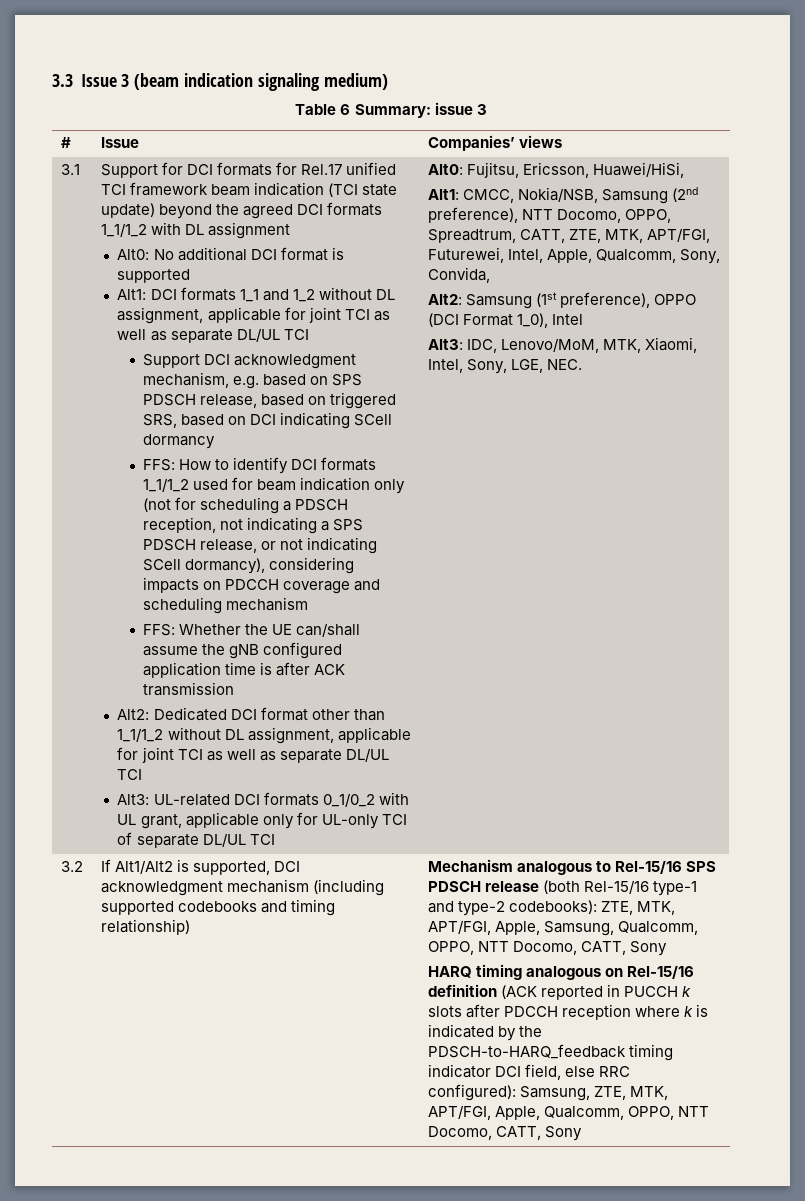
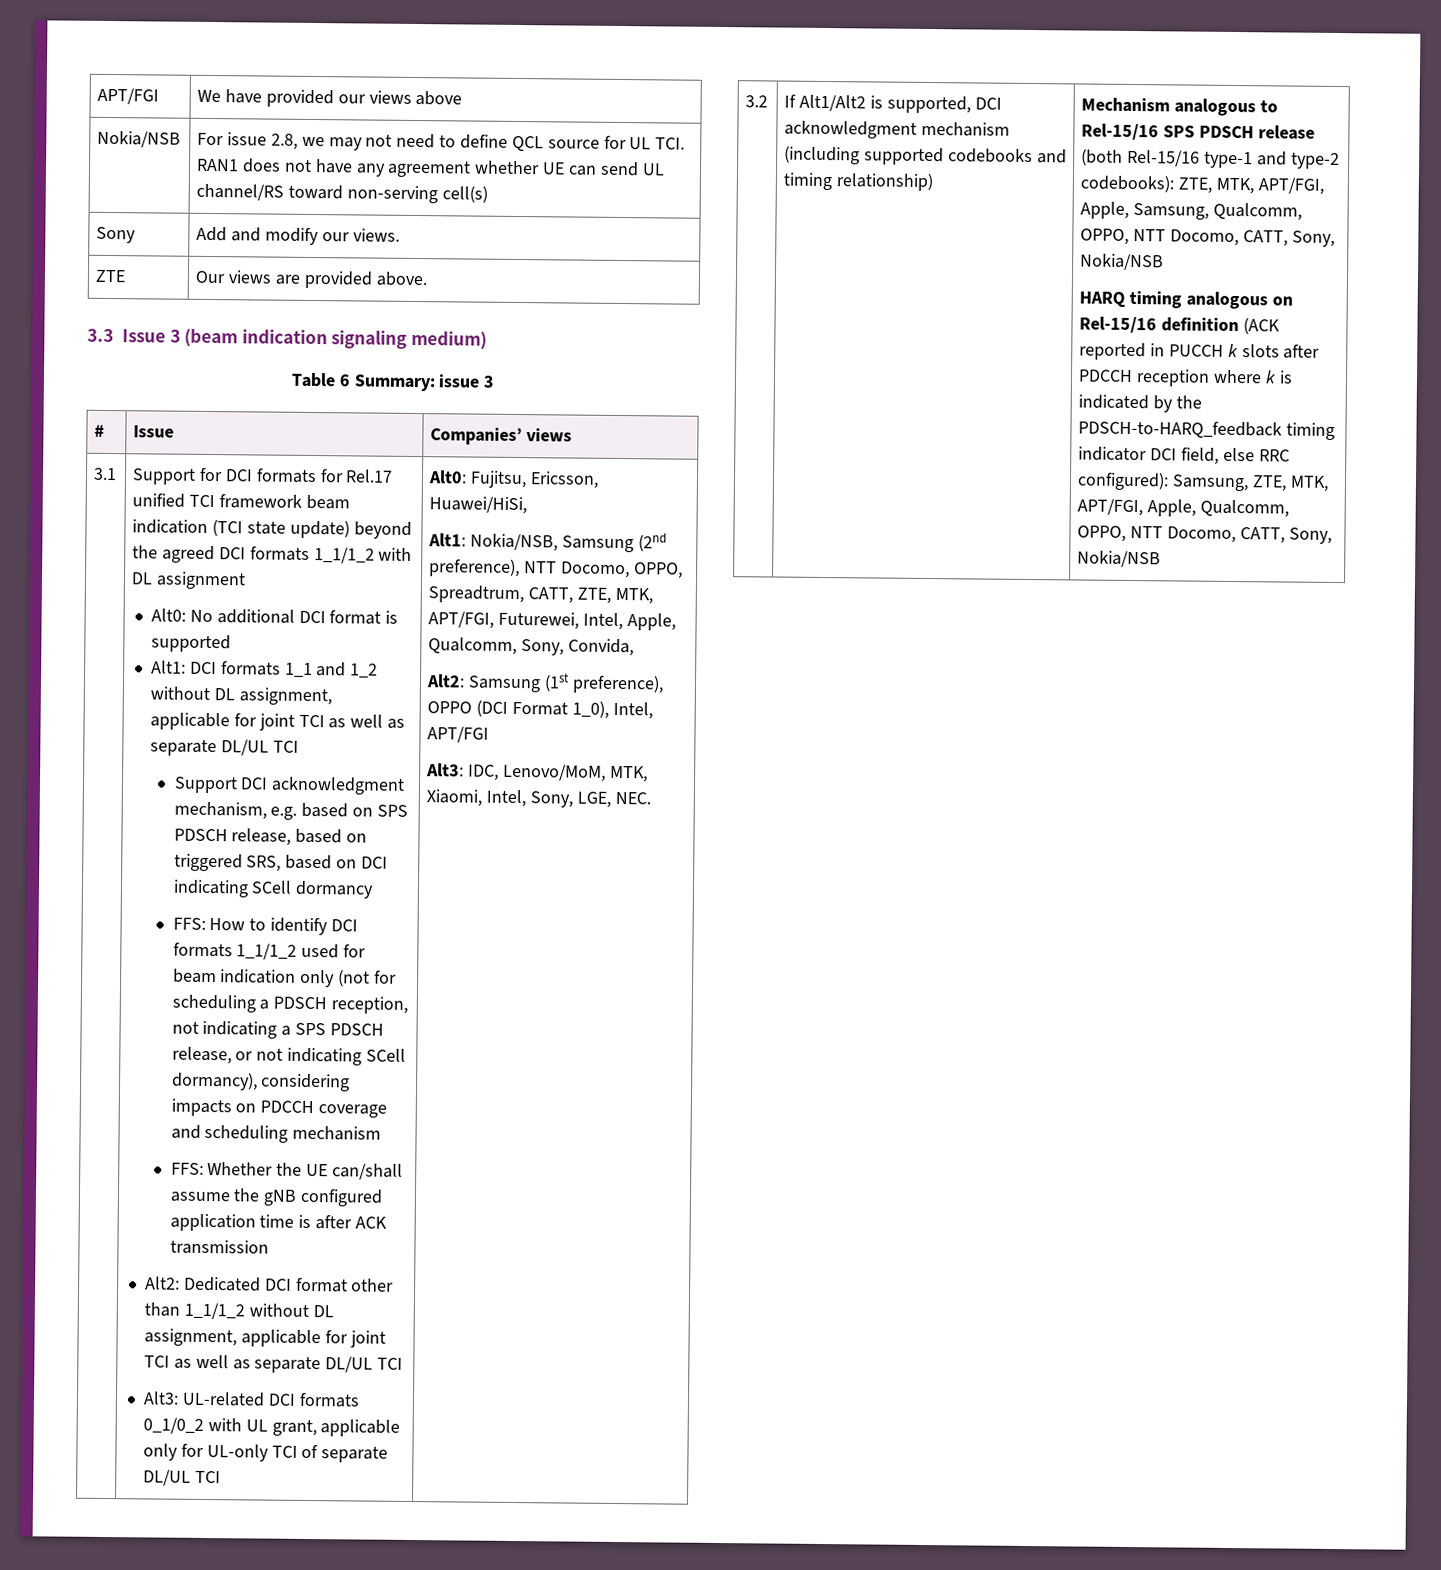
+ APT/FGI | We have provided our views above
+ Nokia/NSB | For issue 2.8, we may not need to define QCL source for UL TCI. RAN1 does not have any agreement whether UE can send UL channel/RS toward non-serving cell(s)
+ Sony | Add and modify our views.
+ ZTE | Our views are provided above.
- Alt1: CMCC, Nokia/NSB, Samsung (2nd preference), NTT Docomo, OPPO, Spreadtrum, CATT, ZTE, MTK, APT/FGI, Futurewei, Intel, Apple, Qualcomm, Sony, Convida,
+ Alt1: Nokia/NSB, Samsung (2nd preference), NTT Docomo, OPPO, Spreadtrum, CATT, ZTE, MTK, APT/FGI, Futurewei, Intel, Apple, Qualcomm, Sony, Convida,
- Alt2: Samsung (1st preference), OPPO (DCI Format 1_0), Intel
+ Alt2: Samsung (1st preference), OPPO (DCI Format 1_0), Intel, APT/FGI
- Mechanism analogous to Rel-15/16 SPS PDSCH release (both Rel-15/16 type-1 and type-2 codebooks): ZTE, MTK, APT/FGI, Apple, Samsung, Qualcomm, OPPO, NTT Docomo, CATT, Sony
+ Mechanism analogous to Rel-15/16 SPS PDSCH release (both Rel-15/16 type-1 and type-2 codebooks): ZTE, MTK, APT/FGI, Apple, Samsung, Qualcomm, OPPO, NTT Docomo, CATT, Sony, Nokia/NSB
- HARQ timing analogous on Rel-15/16 definition (ACK reported in PUCCH k slots after PDCCH reception where k is indicated by the PDSCH-to-HARQ_feedback timing indicator DCI field, else RRC configured): Samsung, ZTE, MTK, APT/FGI, Apple, Qualcomm, OPPO, NTT Docomo, CATT, Sony
+ HARQ timing analogous on Rel-15/16 definition (ACK reported in PUCCH k slots after PDCCH reception where k is indicated by the PDSCH-to-HARQ_feedback timing indicator DCI field, else RRC configured): Samsung, ZTE, MTK, APT/FGI, Apple, Qualcomm, OPPO, NTT Docomo, CATT, Sony, Nokia/NSB

